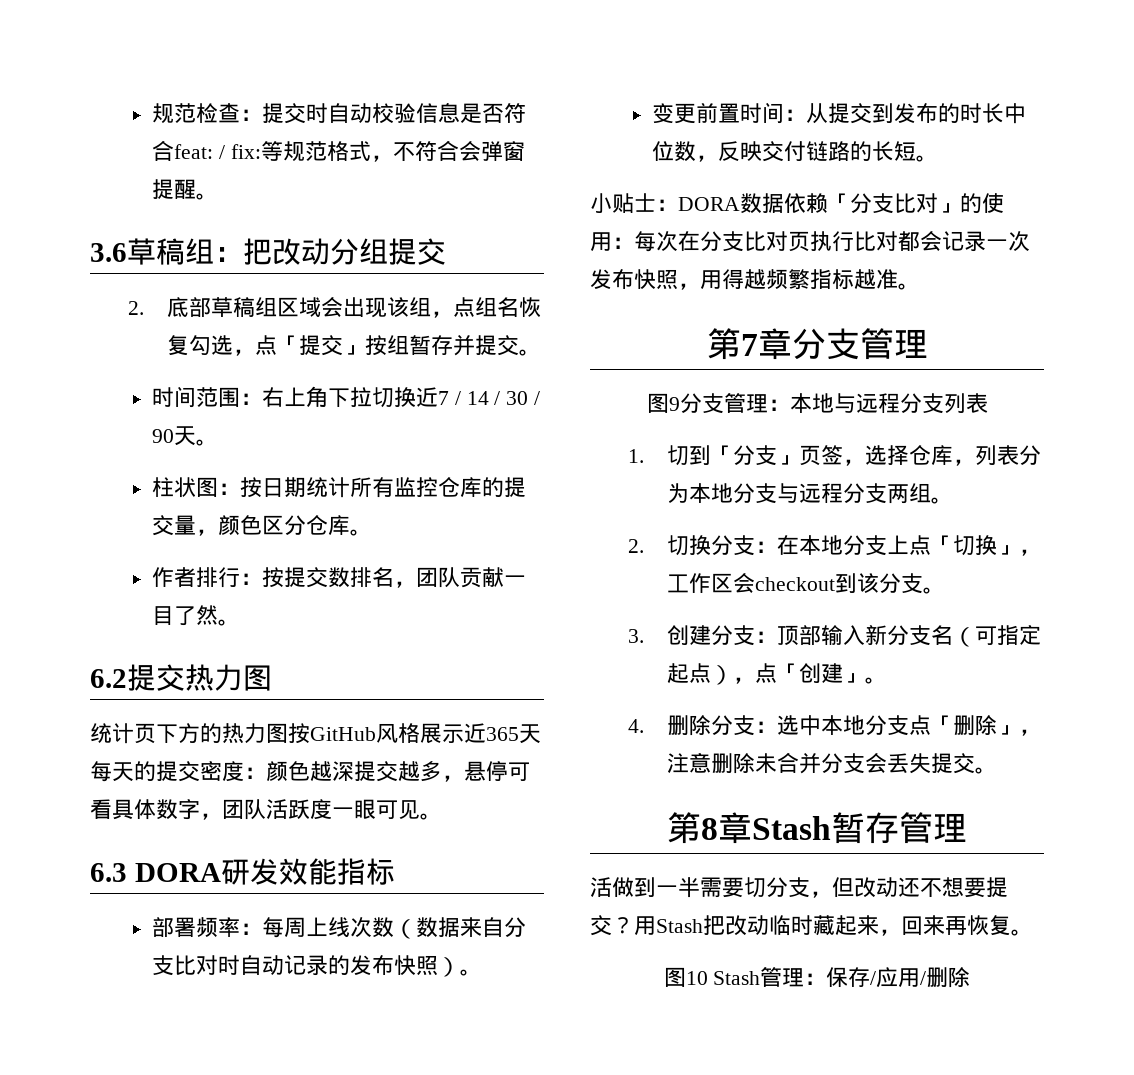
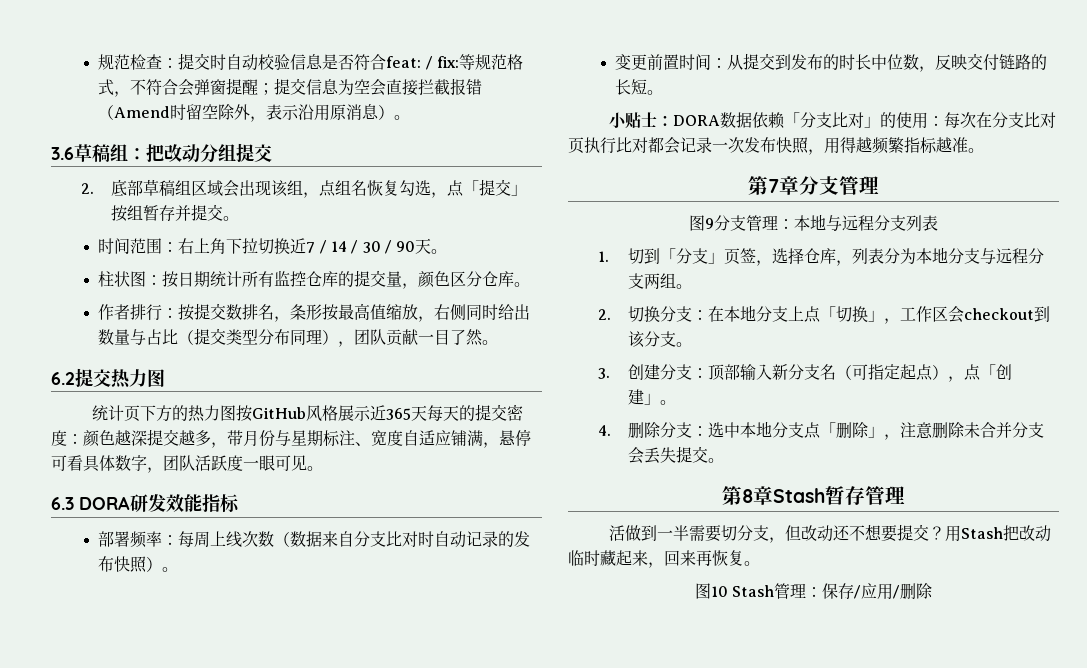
- 规范检查：提交时自动校验信息是否符合feat: / fix:等规范格式，不符合会弹窗提醒。
+ 规范检查：提交时自动校验信息是否符合feat: / fix:等规范格式，不符合会弹窗提醒；提交信息为空会直接拦截报错（Amend时留空除外，表示沿用原消息）。
- 作者排行：按提交数排名，团队贡献一目了然。
+ 作者排行：按提交数排名，条形按最高值缩放，右侧同时给出数量与占比（提交类型分布同理），团队贡献一目了然。
- 统计页下方的热力图按GitHub风格展示近365天每天的提交密度：颜色越深提交越多，悬停可看具体数字，团队活跃度一眼可见。
+ 统计页下方的热力图按GitHub风格展示近365天每天的提交密度：颜色越深提交越多，带月份与星期标注、宽度自适应铺满，悬停可看具体数字，团队活跃度一眼可见。

